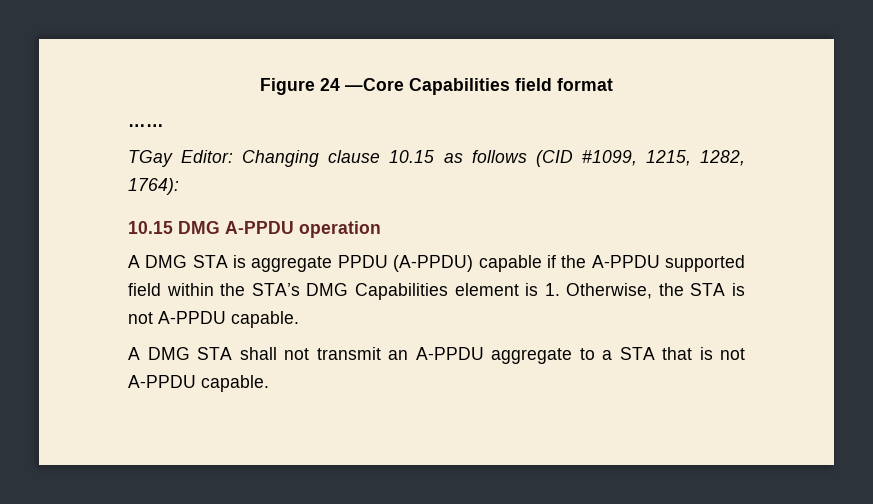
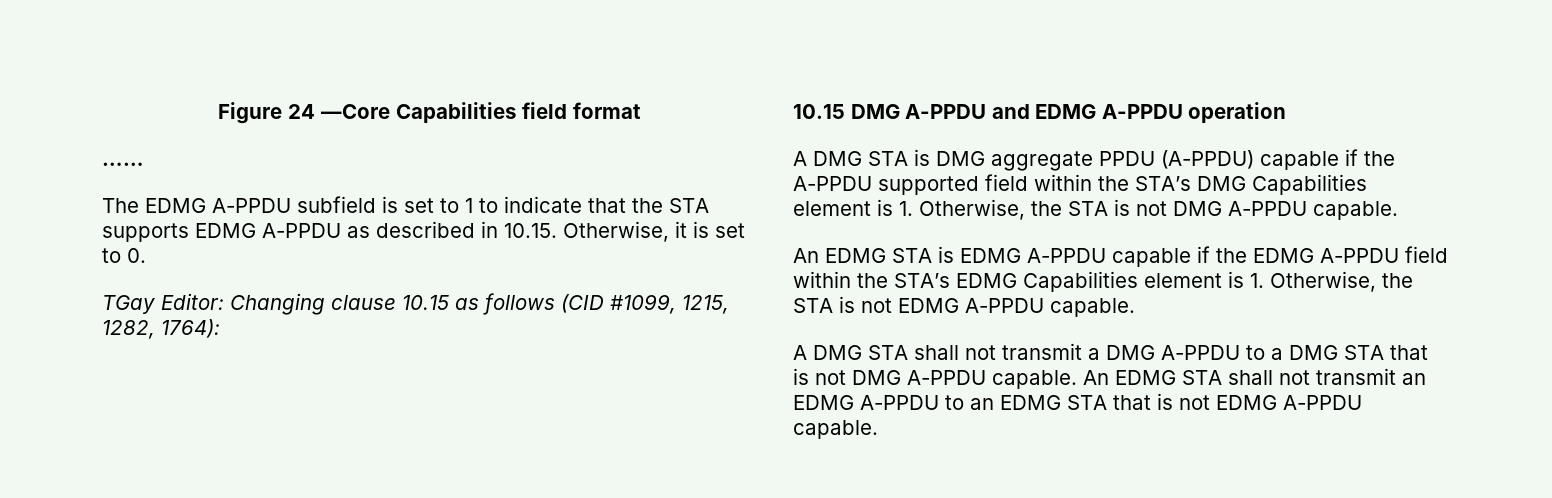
+ The EDMG A-PPDU subfield is set to 1 to indicate that the STA supports EDMG A-PPDU as described in 10.15. Otherwise, it is set to 0.
- 10.15 DMG A-PPDU operation
+ 10.15 DMG A-PPDU and EDMG A-PPDU operation
- A DMG STA is aggregate PPDU (A-PPDU) capable if the A-PPDU supported field within the STA’s DMG Capabilities element is 1. Otherwise, the STA is not A-PPDU capable.
+ A DMG STA is DMG aggregate PPDU (A-PPDU) capable if the A-PPDU supported field within the STA’s DMG Capabilities element is 1. Otherwise, the STA is not DMG A-PPDU capable.
+ An EDMG STA is EDMG A-PPDU capable if the EDMG A-PPDU field within the STA’s EDMG Capabilities element is 1. Otherwise, the STA is not EDMG A-PPDU capable.
- A DMG STA shall not transmit an A-PPDU aggregate to a STA that is not A-PPDU capable.
+ A DMG STA shall not transmit a DMG A-PPDU to a DMG STA that is not DMG A-PPDU capable. An EDMG STA shall not transmit an EDMG A-PPDU to an EDMG STA that is not EDMG A-PPDU capable.

